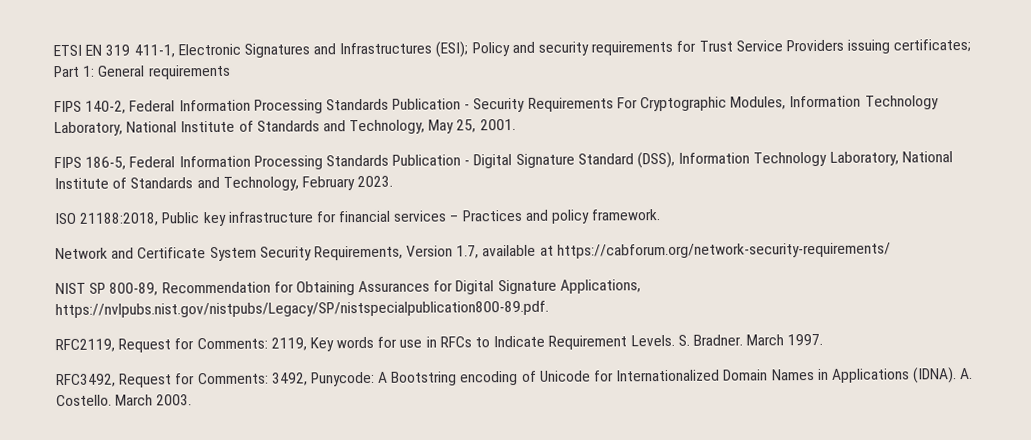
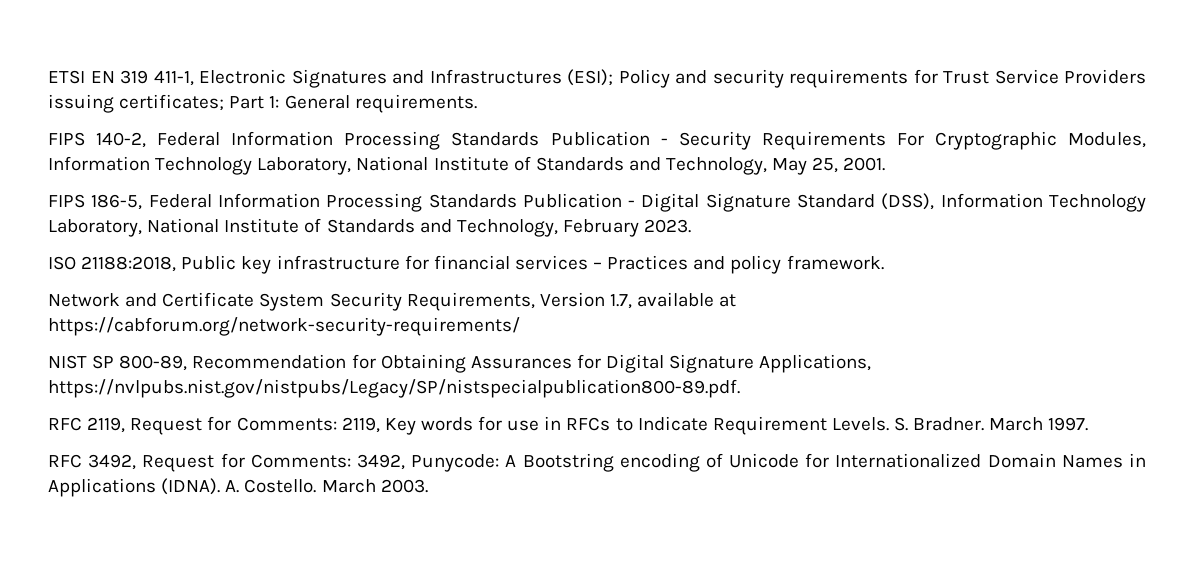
- ETSI EN 319 411-1, Electronic Signatures and Infrastructures (ESI); Policy and security requirements for Trust Service Providers issuing certificates; Part 1: General requirements
+ ETSI EN 319 411-1, Electronic Signatures and Infrastructures (ESI); Policy and security requirements for Trust Service Providers issuing certificates; Part 1: General requirements.
- RFC2119, Request for Comments: 2119, Key words for use in RFCs to Indicate Requirement Levels.
+ RFC 2119, Request for Comments: 2119, Key words for use in RFCs to Indicate Requirement Levels.
- RFC3492, Request for Comments: 3492, Punycode: A Bootstring encoding of Unicode for Internationalized Domain Names in Applications (IDNA).
+ RFC 3492, Request for Comments: 3492, Punycode: A Bootstring encoding of Unicode for Internationalized Domain Names in Applications (IDNA).

